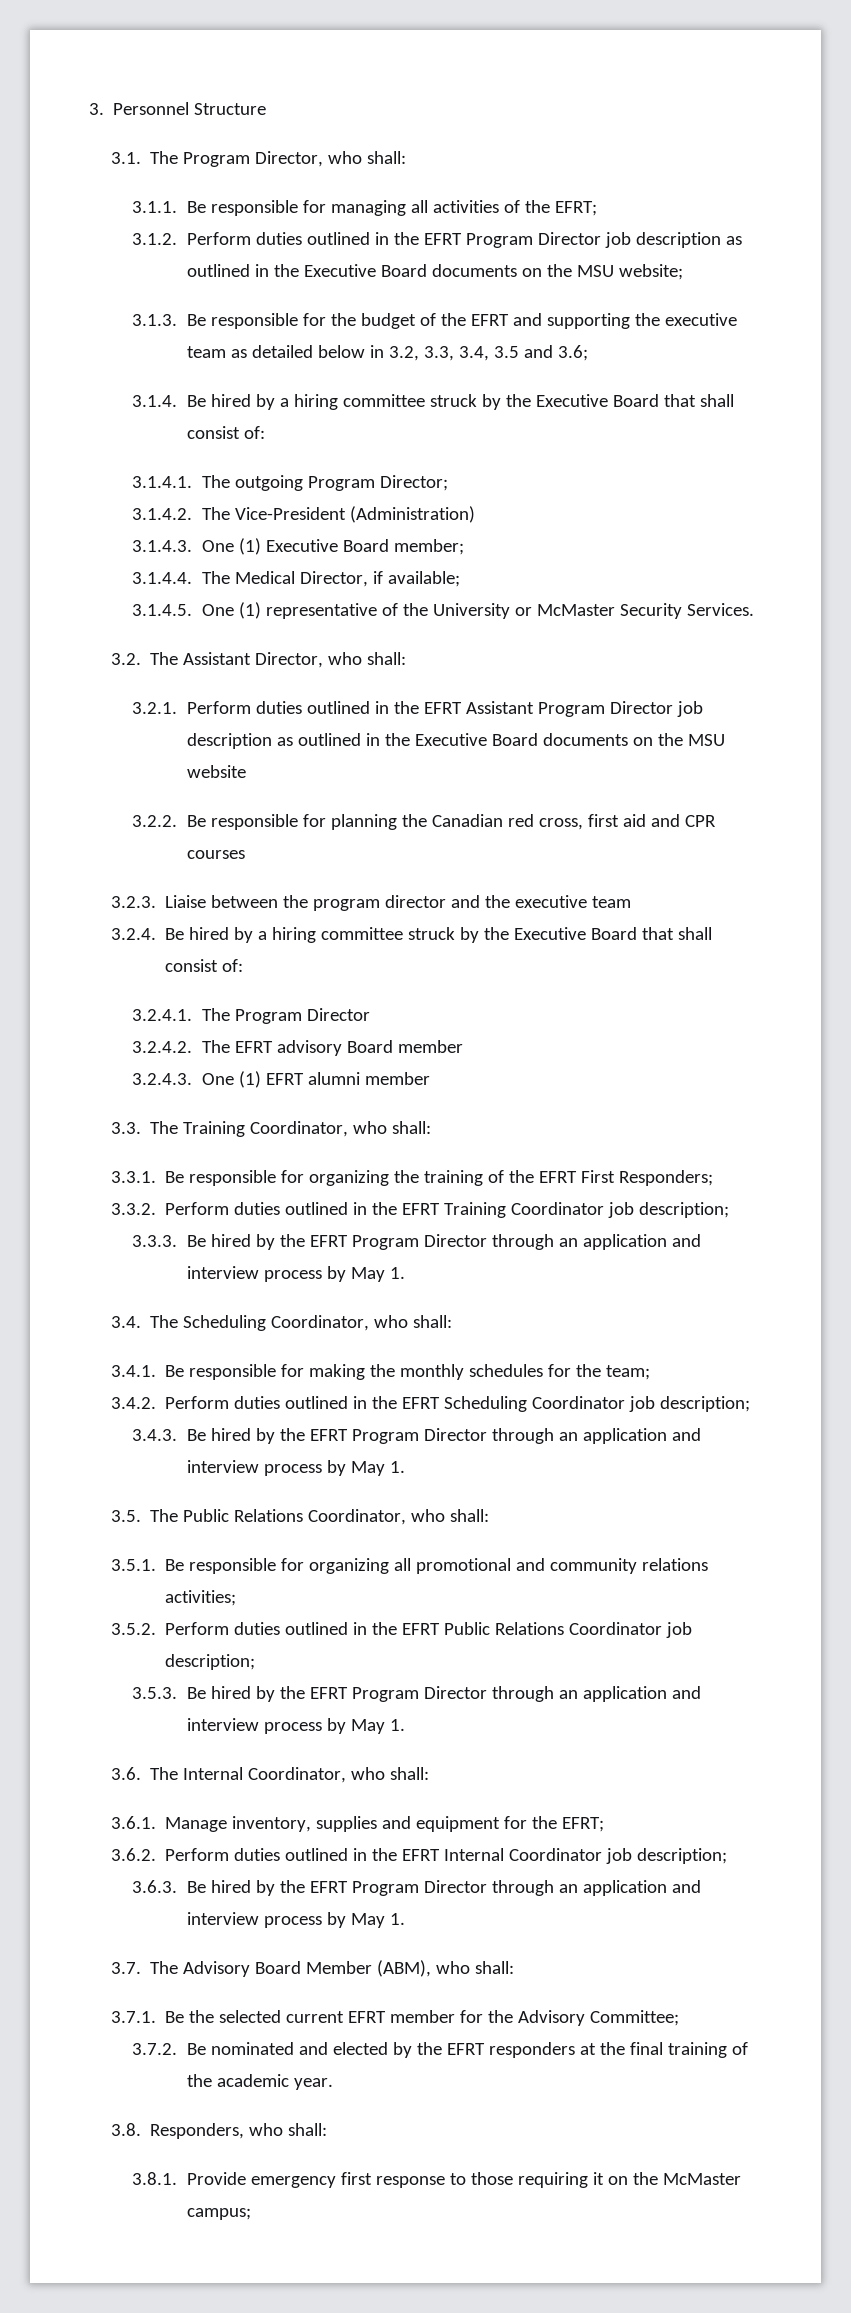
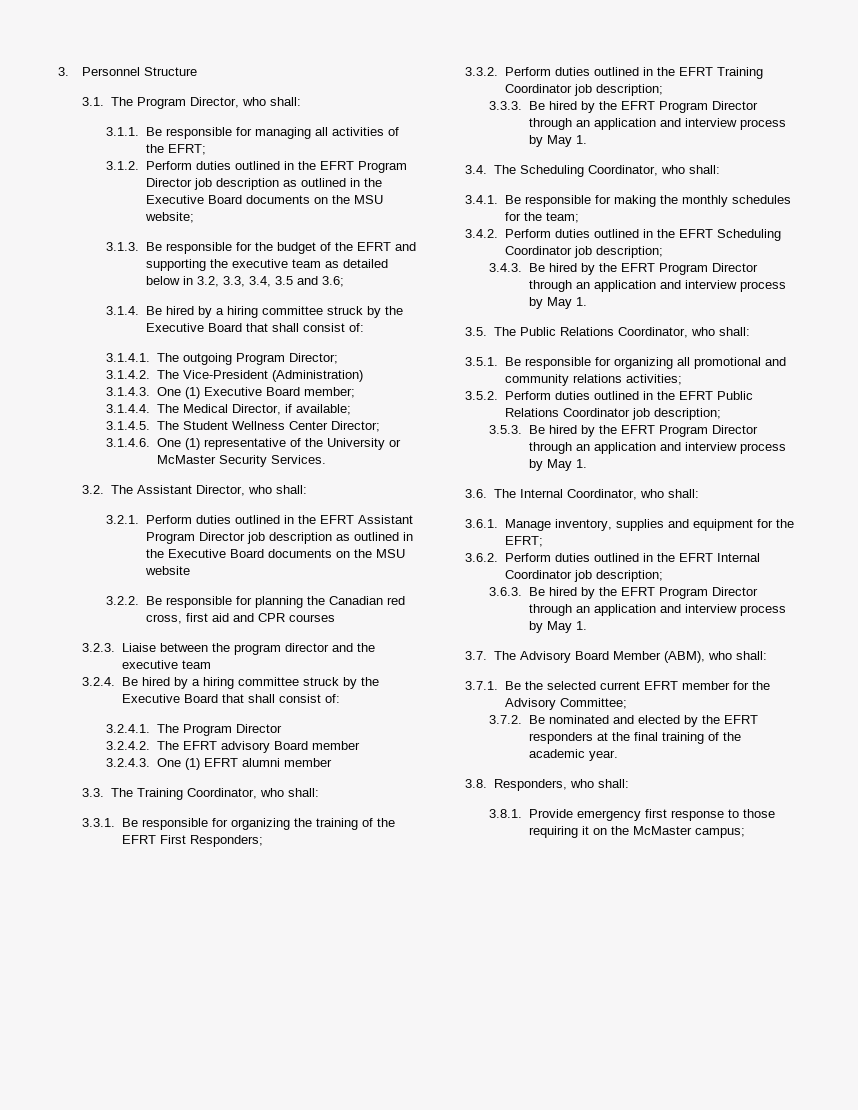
- 3.1.4.5. One (1) representative of the University or McMaster Security Services.
+ 3.1.4.5. The Student Wellness Center Director;
+ 3.1.4.6. One (1) representative of the University or McMaster Security Services.

